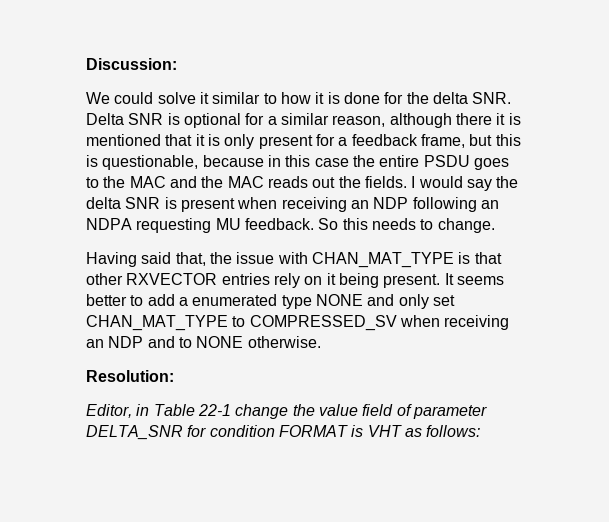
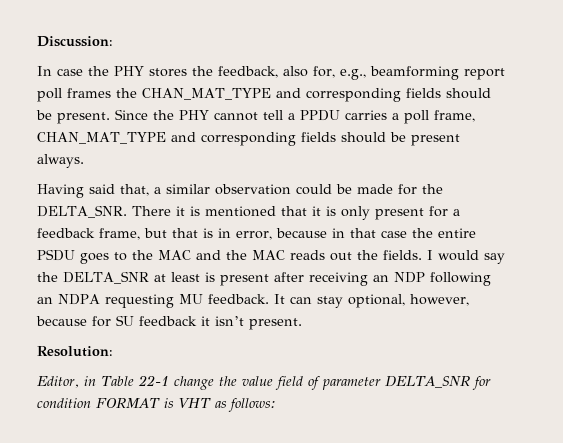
- We could solve it similar to how it is done for the delta SNR. Delta SNR is optional for a similar reason, although there it is mentioned that it is only present for a feedback frame, but this is questionable, because in this case the entire PSDU goes to the MAC and the MAC reads out the fields.
+ In case the PHY stores the feedback, also for, e.g., beamforming report poll frames the CHAN_MAT_TYPE and corresponding fields should be present. Since the PHY cannot tell a PPDU carries a poll frame, CHAN_MAT_TYPE and corresponding fields should be present always.
+ Having said that, a similar observation could be made for the DELTA_SNR. There it is mentioned that it is only present for a feedback frame, but that is in error, because in that case the entire PSDU goes to the MAC and the MAC reads out the fields.
- I would say the delta SNR is present when receiving an NDP following an NDPA requesting MU feedback.
+ I would say the DELTA_SNR at least is present after receiving an NDP following an NDPA requesting MU feedback.
- So this needs to change.
- Having said that, the issue with CHAN_MAT_TYPE is that other RXVECTOR entries rely on it being present. It seems better to add a enumerated type NONE and only set CHAN_MAT_TYPE to COMPRESSED_SV when receiving an NDP and to NONE otherwise.
+ It can stay optional, however, because for SU feedback it isn’t present.

